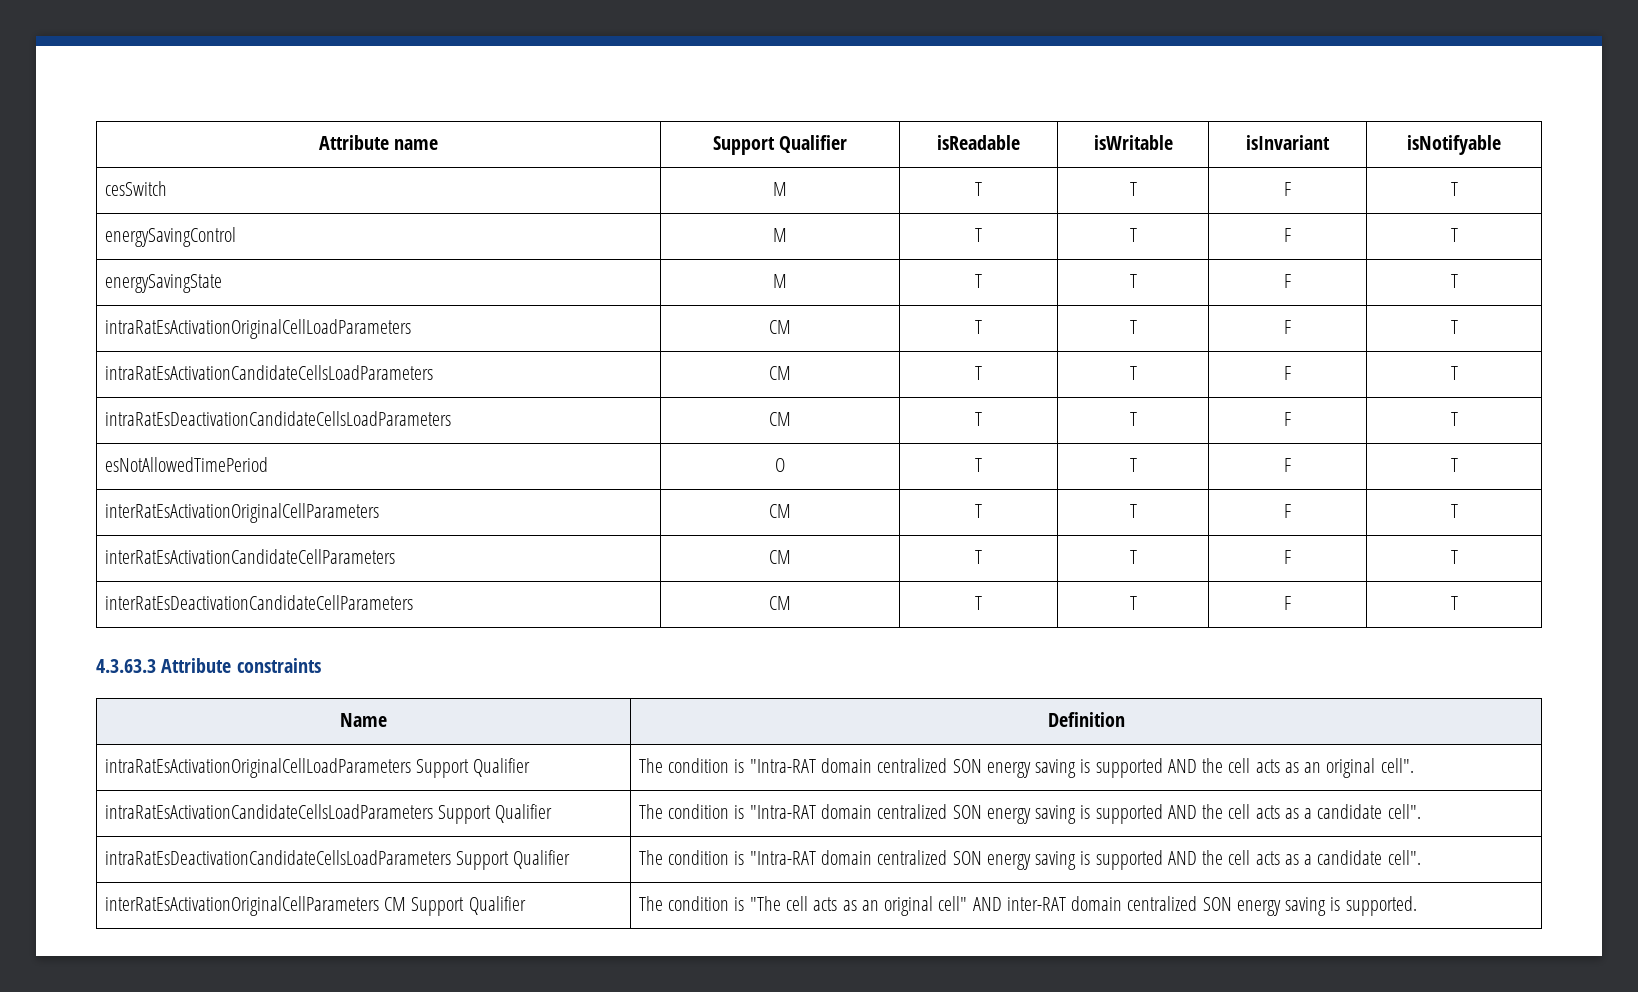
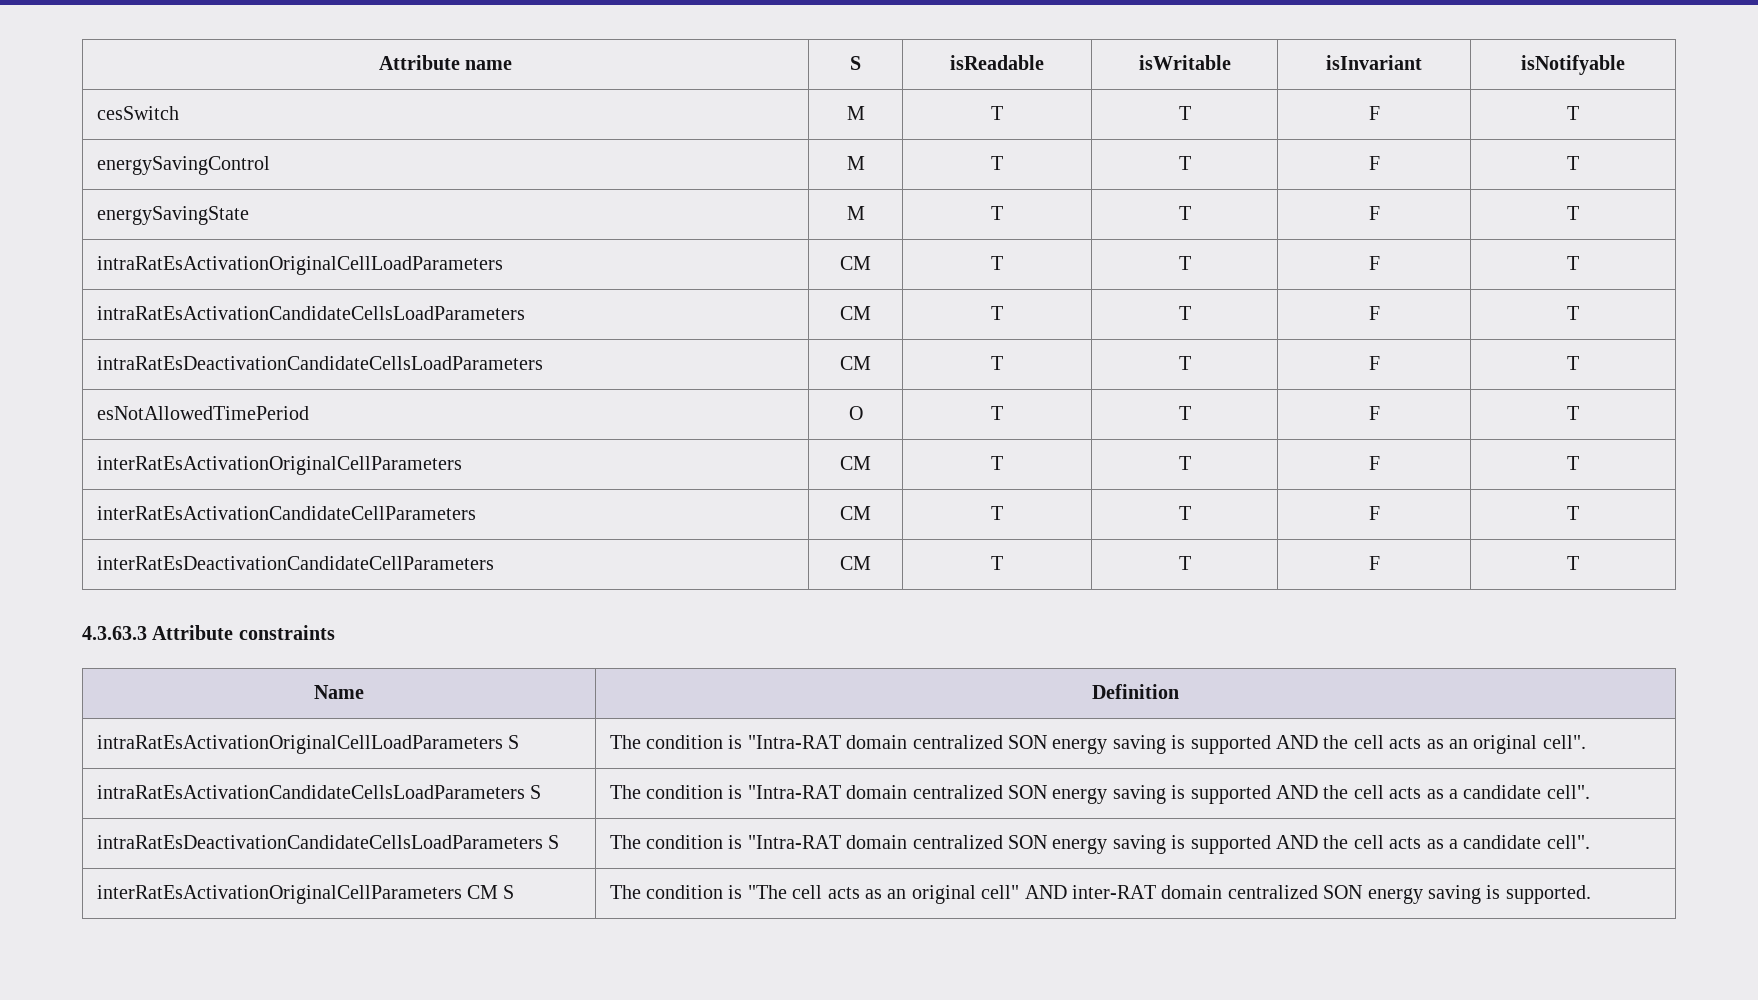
- Attribute name | Support Qualifier | isReadable | isWritable | isInvariant | isNotifyable
+ Attribute name | S | isReadable | isWritable | isInvariant | isNotifyable
- intraRatEsActivationOriginalCellLoadParameters Support Qualifier | The condition is "Intra-RAT domain centralized SON energy saving is supported AND the cell acts as an original cell".
+ intraRatEsActivationOriginalCellLoadParameters S | The condition is "Intra-RAT domain centralized SON energy saving is supported AND the cell acts as an original cell".
- intraRatEsActivationCandidateCellsLoadParameters Support Qualifier | The condition is "Intra-RAT domain centralized SON energy saving is supported AND the cell acts as a candidate cell".
+ intraRatEsActivationCandidateCellsLoadParameters S | The condition is "Intra-RAT domain centralized SON energy saving is supported AND the cell acts as a candidate cell".
- intraRatEsDeactivationCandidateCellsLoadParameters Support Qualifier | The condition is "Intra-RAT domain centralized SON energy saving is supported AND the cell acts as a candidate cell".
+ intraRatEsDeactivationCandidateCellsLoadParameters S | The condition is "Intra-RAT domain centralized SON energy saving is supported AND the cell acts as a candidate cell".
- interRatEsActivationOriginalCellParameters CM Support Qualifier | The condition is "The cell acts as an original cell" AND inter-RAT domain centralized SON energy saving is supported.
+ interRatEsActivationOriginalCellParameters CM S | The condition is "The cell acts as an original cell" AND inter-RAT domain centralized SON energy saving is supported.

